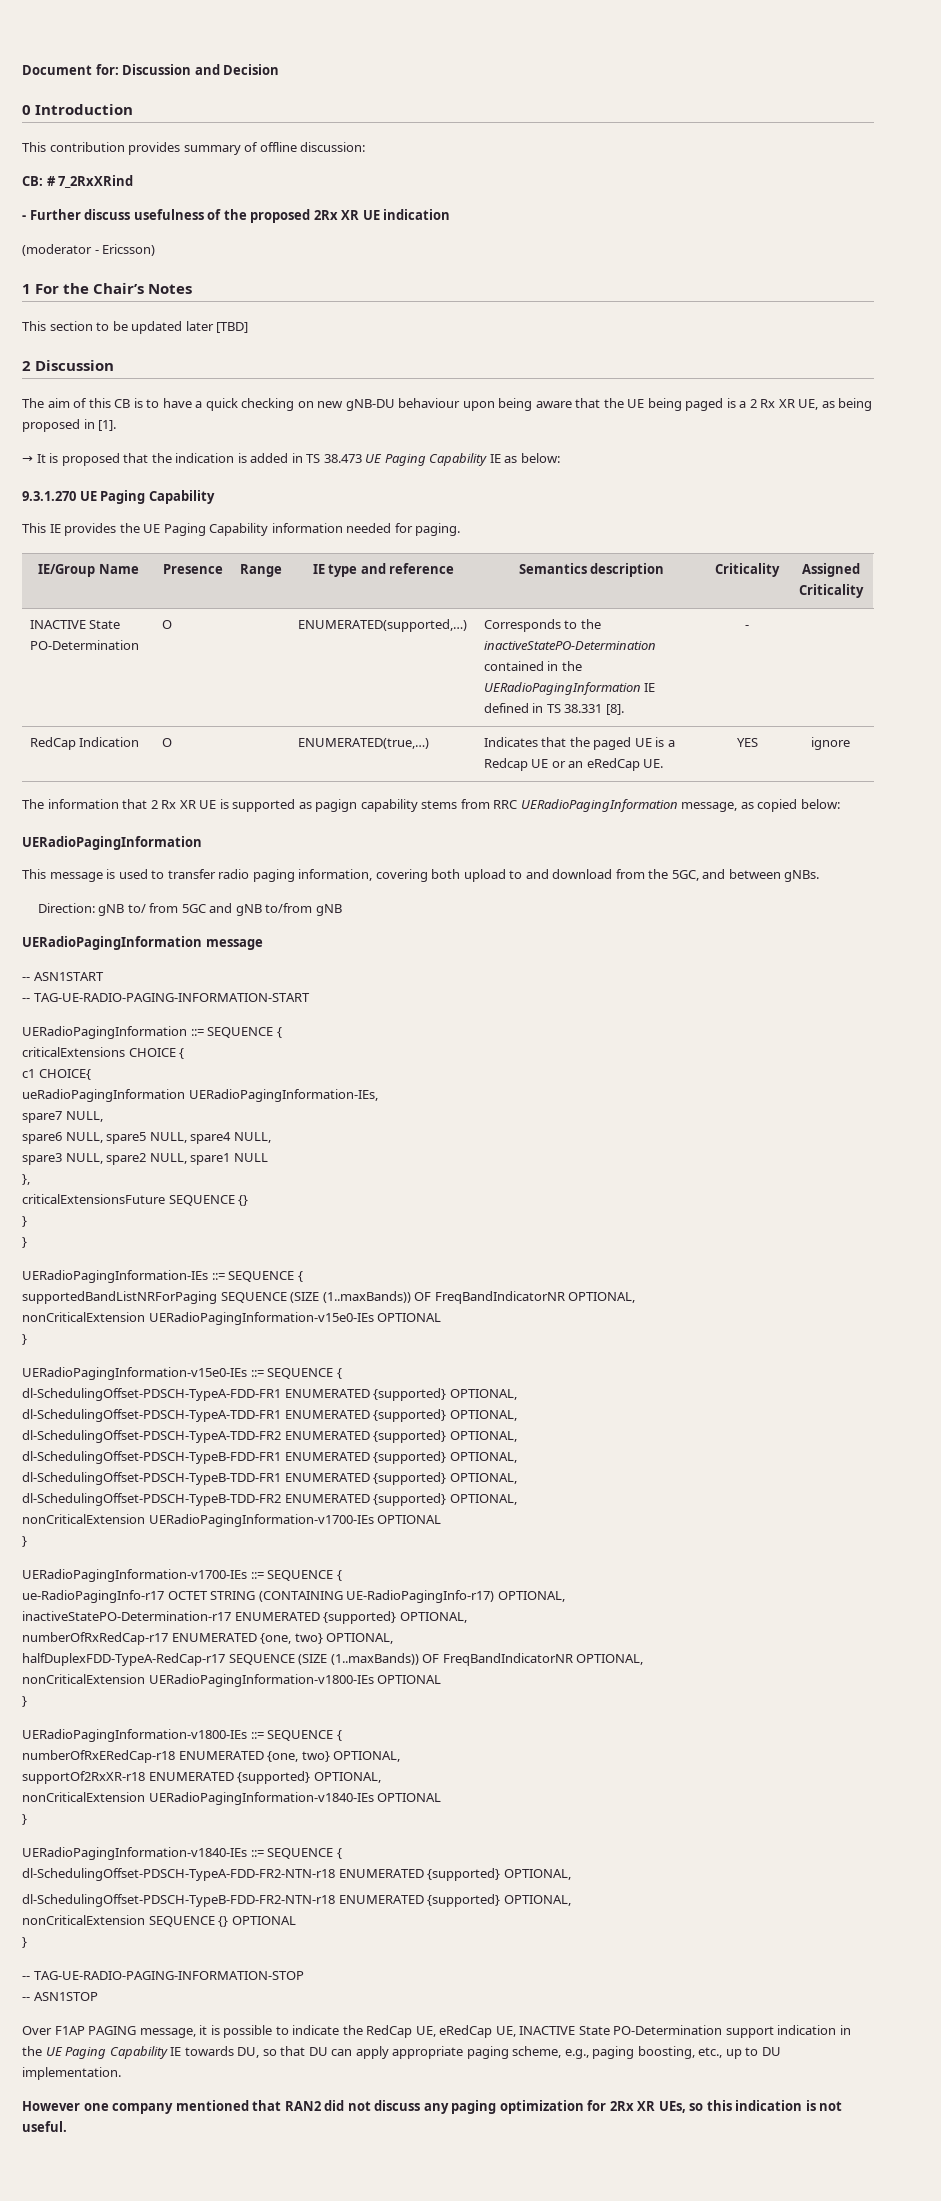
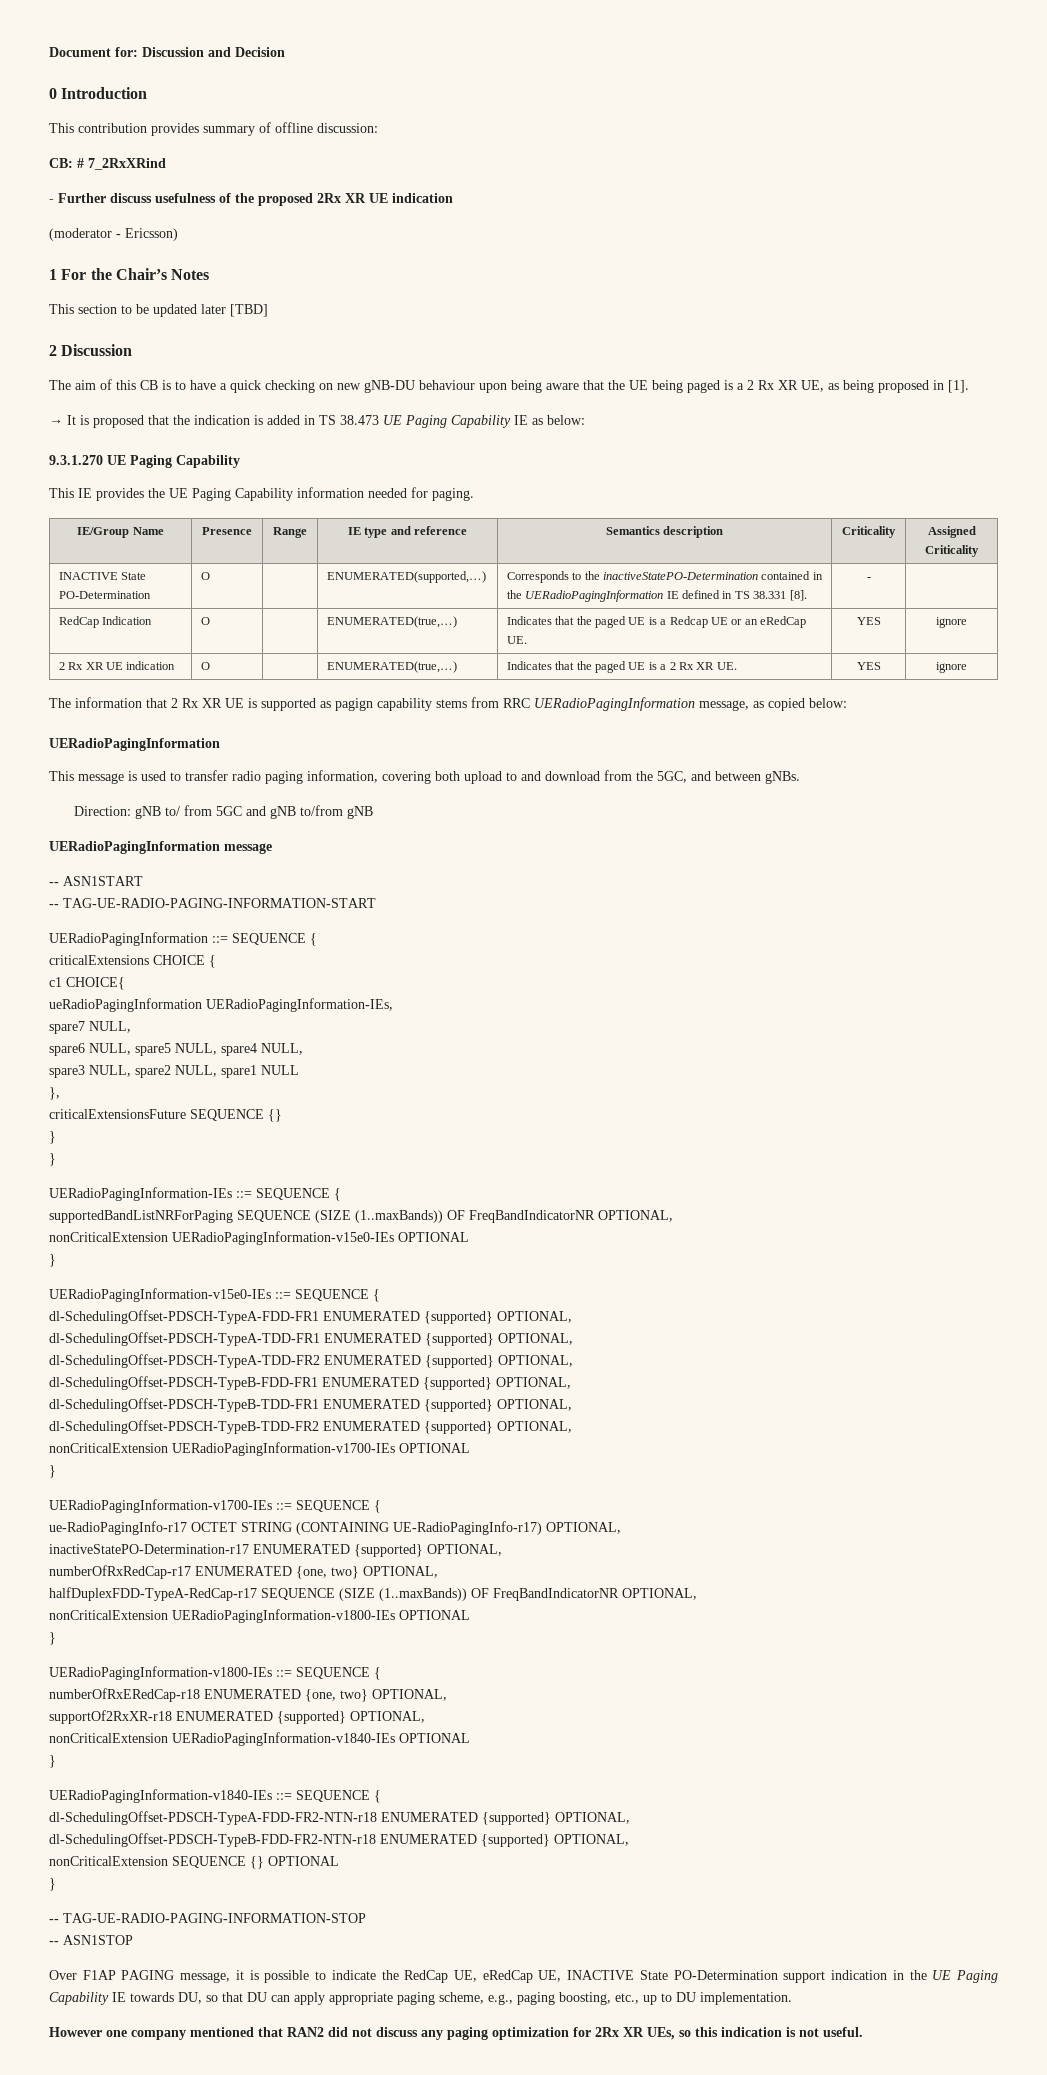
+ 2 Rx XR UE indication | O | | ENUMERATED(true,…) | Indicates that the paged UE is a 2 Rx XR UE. | YES | ignore

